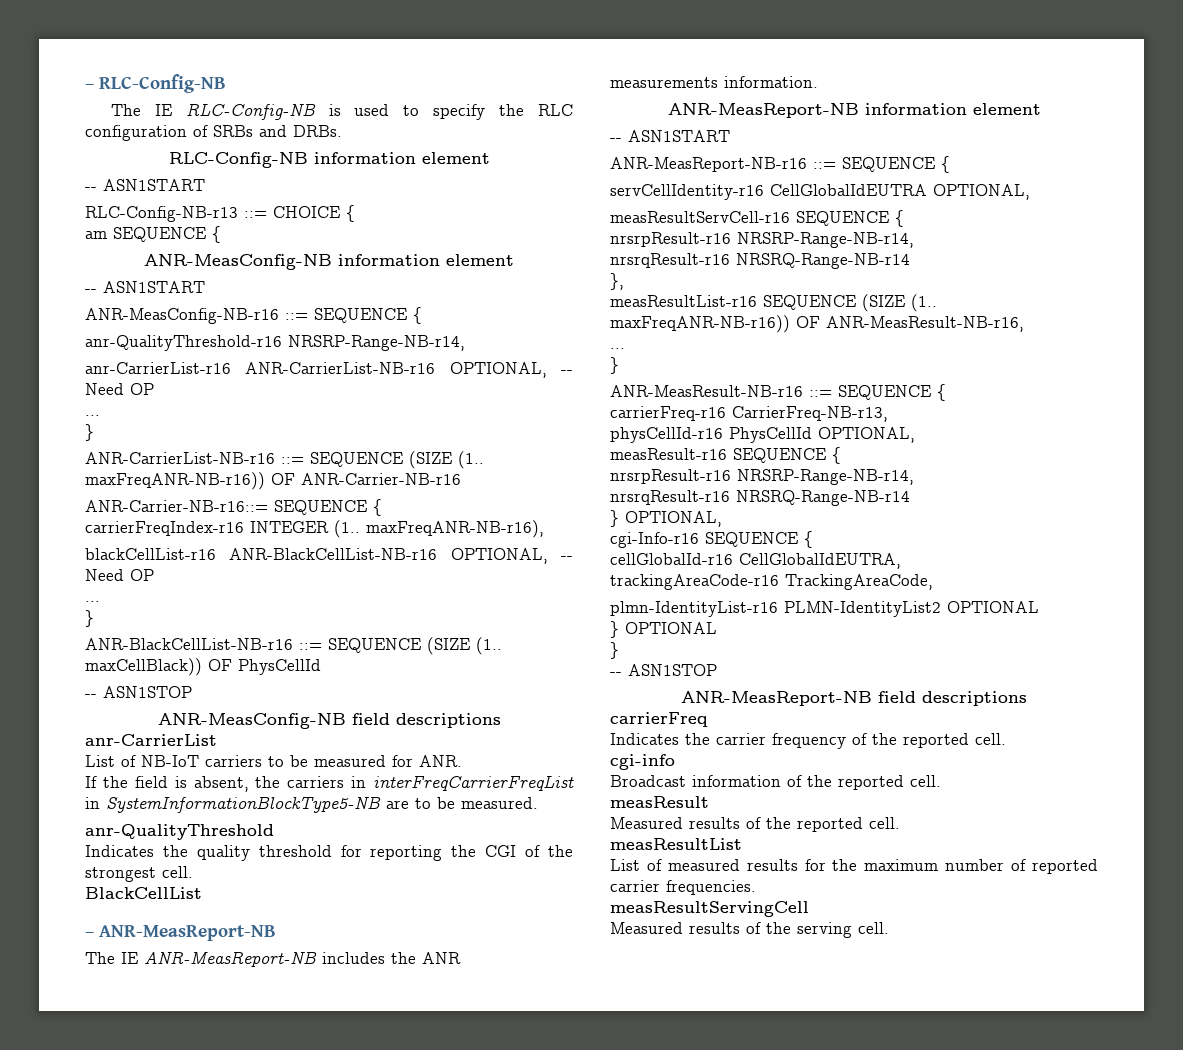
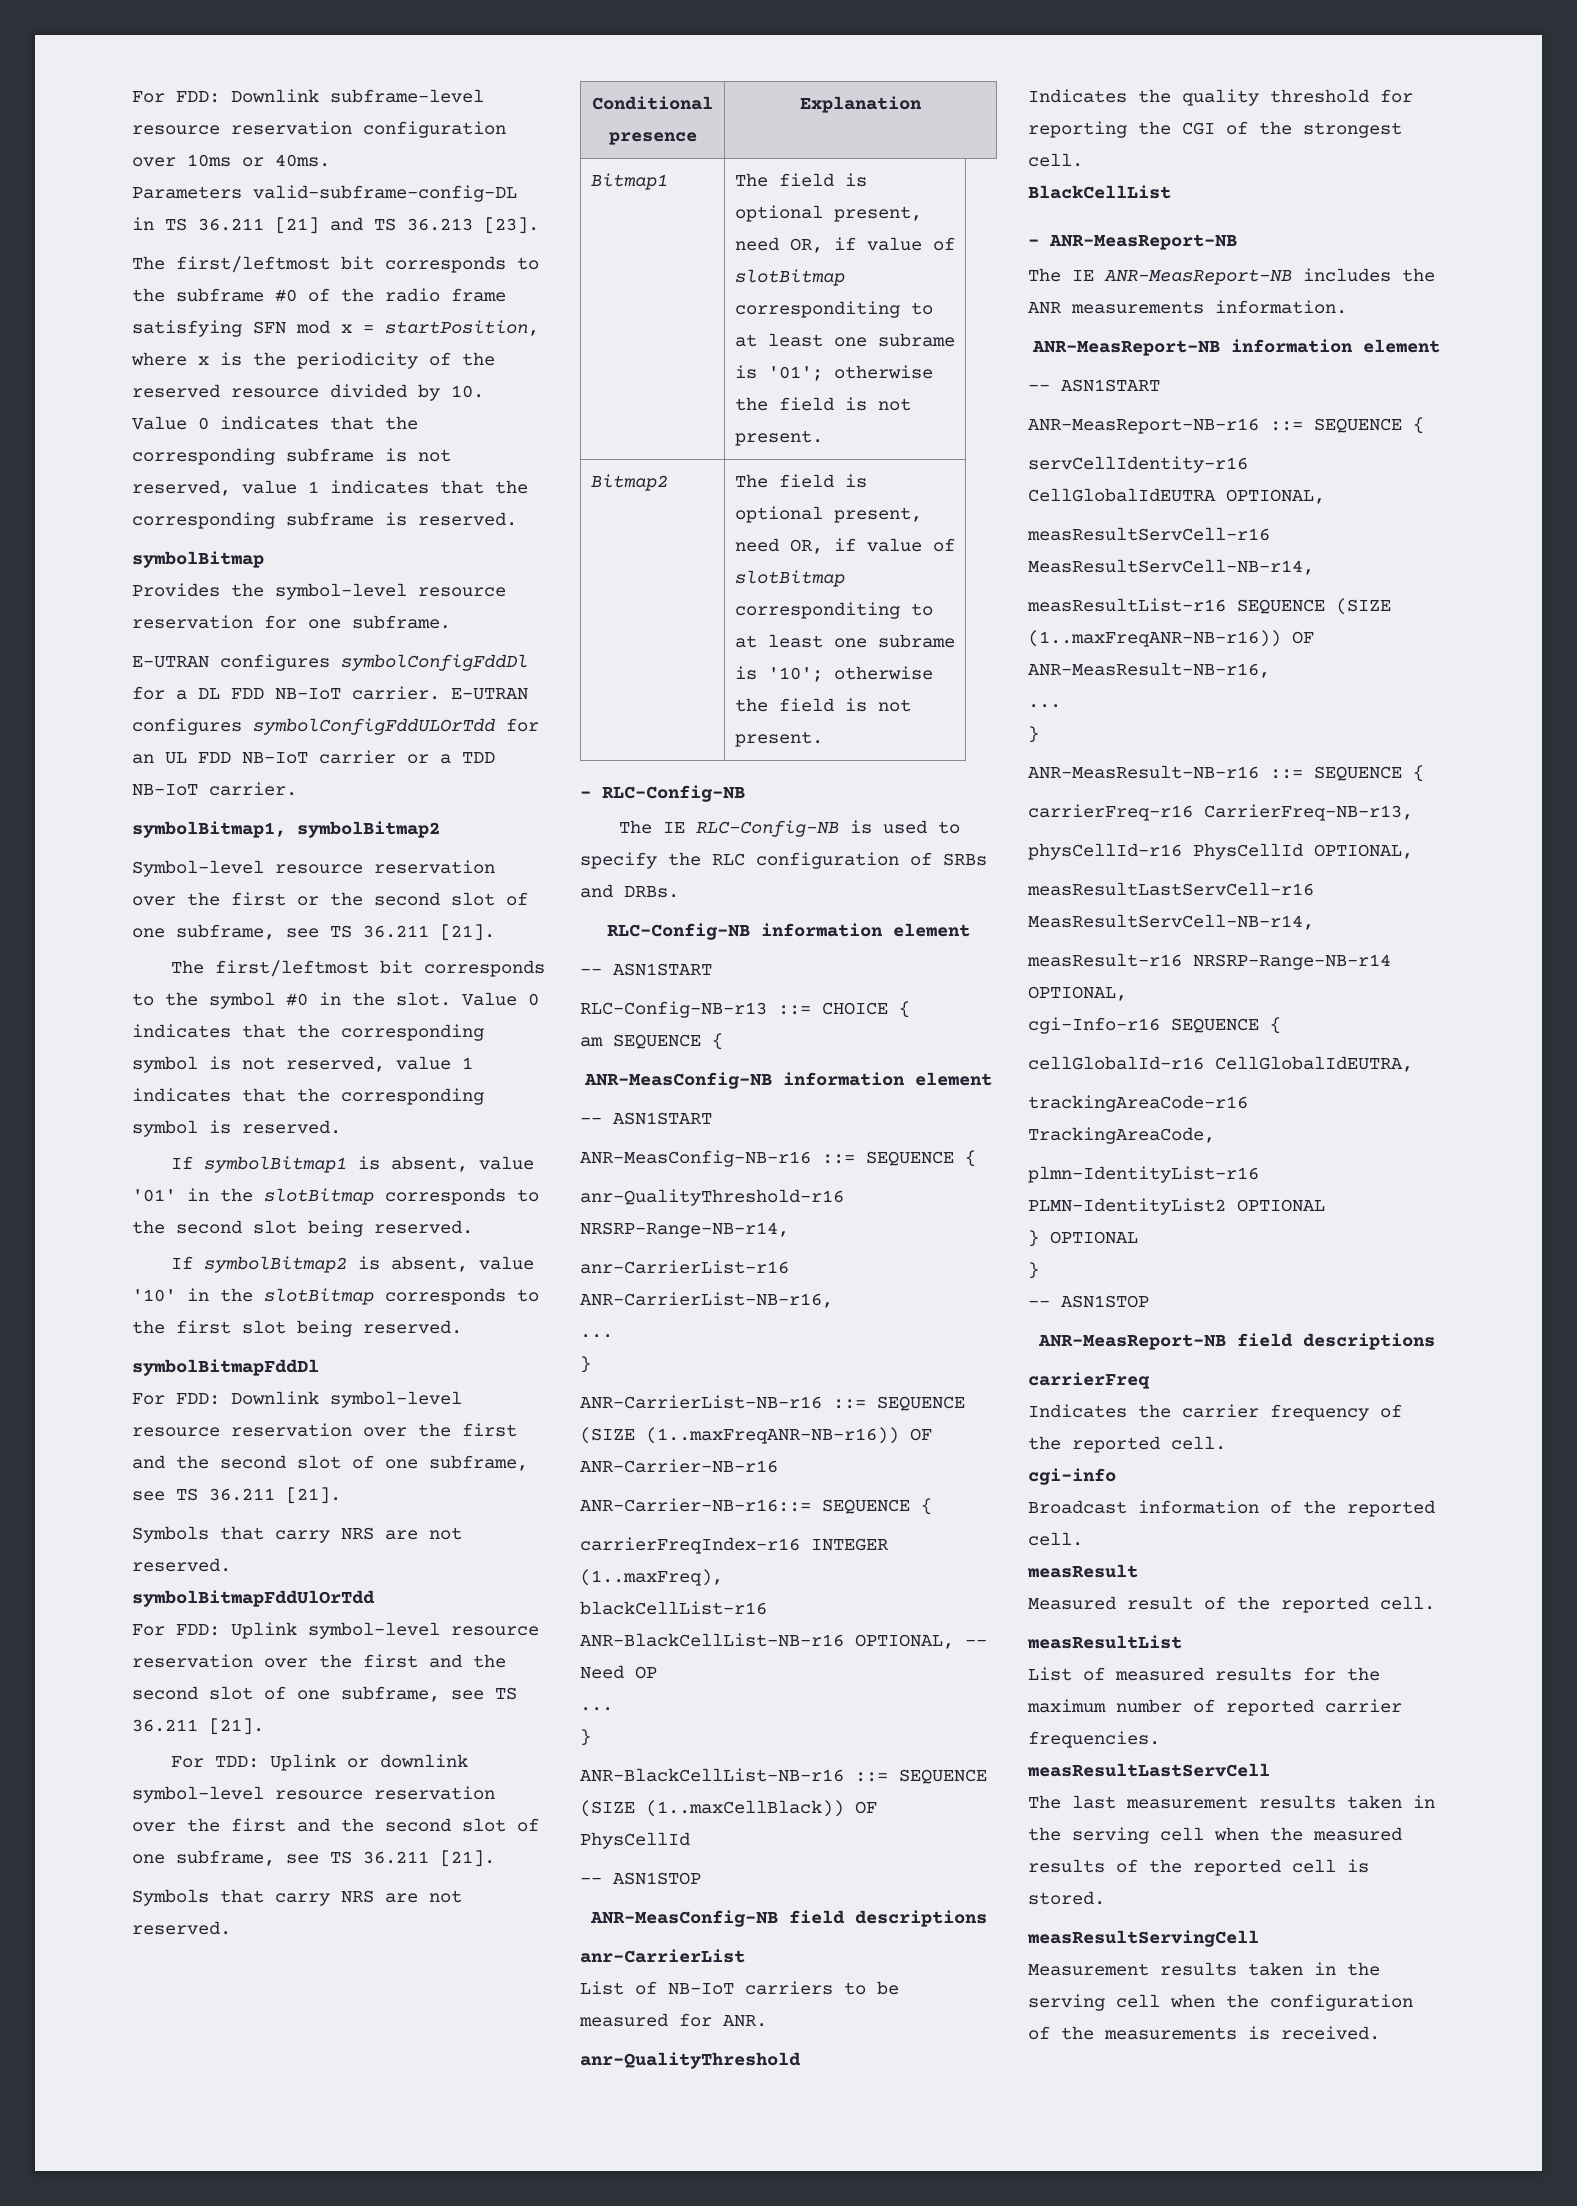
+ For FDD: Downlink subframe-level resource reservation configuration over 10ms or 40ms.
+ Parameters valid-subframe-config-DL in TS 36.211 [21] and TS 36.213 [23].
+ The first/leftmost bit corresponds to the subframe #0 of the radio frame satisfying SFN mod x = startPosition, where x is the periodicity of the reserved resource divided by 10. Value 0 indicates that the corresponding subframe is not reserved, value 1 indicates that the corresponding subframe is reserved.
+ symbolBitmap
+ Provides the symbol-level resource reservation for one subframe.
+ E-UTRAN configures symbolConfigFddDl for a DL FDD NB-IoT carrier. E-UTRAN configures symbolConfigFddULOrTdd for an UL FDD NB-IoT carrier or a TDD NB-IoT carrier.
+ symbolBitmap1, symbolBitmap2
+ Symbol-level resource reservation over the first or the second slot of one subframe, see TS 36.211 [21].
+ The first/leftmost bit corresponds to the symbol #0 in the slot. Value 0 indicates that the corresponding symbol is not reserved, value 1 indicates that the corresponding symbol is reserved.
+ If symbolBitmap1 is absent, value '01' in the slotBitmap corresponds to the second slot being reserved.
+ If symbolBitmap2 is absent, value '10' in the slotBitmap corresponds to the first slot being reserved.
+ symbolBitmapFddDl
+ For FDD: Downlink symbol-level resource reservation over the first and the second slot of one subframe, see TS 36.211 [21].
+ Symbols that carry NRS are not reserved.
+ symbolBitmapFddUlOrTdd
+ For FDD: Uplink symbol-level resource reservation over the first and the second slot of one subframe, see TS 36.211 [21].
+ For TDD: Uplink or downlink symbol-level resource reservation over the first and the second slot of one subframe, see TS 36.211 [21].
+ Symbols that carry NRS are not reserved.
+ Conditional presence | Explanation
+ Bitmap1 | The field is optional present, need OR, if value of slotBitmap corresponditing to at least one subrame is '01'; otherwise the field is not present.
+ Bitmap2 | The field is optional present, need OR, if value of slotBitmap corresponditing to at least one subrame is '10'; otherwise the field is not present.
- anr-CarrierList-r16 ANR-CarrierList-NB-r16 OPTIONAL, -- Need OP
+ anr-CarrierList-r16 ANR-CarrierList-NB-r16,
- ANR-CarrierList-NB-r16 ::= SEQUENCE (SIZE (1.. maxFreqANR-NB-r16)) OF ANR-Carrier-NB-r16
+ ANR-CarrierList-NB-r16 ::= SEQUENCE (SIZE (1..maxFreqANR-NB-r16)) OF ANR-Carrier-NB-r16
- carrierFreqIndex-r16 INTEGER (1.. maxFreqANR-NB-r16),
+ carrierFreqIndex-r16 INTEGER (1..maxFreq),
- ANR-BlackCellList-NB-r16 ::= SEQUENCE (SIZE (1.. maxCellBlack)) OF PhysCellId
+ ANR-BlackCellList-NB-r16 ::= SEQUENCE (SIZE (1..maxCellBlack)) OF PhysCellId
- If the field is absent, the carriers in interFreqCarrierFreqList in SystemInformationBlockType5-NB are to be measured.
- measResultServCell-r16 SEQUENCE {
- nrsrpResult-r16 NRSRP-Range-NB-r14,
- nrsrqResult-r16 NRSRQ-Range-NB-r14
- },
+ measResultServCell-r16 MeasResultServCell-NB-r14,
- measResultList-r16 SEQUENCE (SIZE (1.. maxFreqANR-NB-r16)) OF ANR-MeasResult-NB-r16,
+ measResultList-r16 SEQUENCE (SIZE (1..maxFreqANR-NB-r16)) OF ANR-MeasResult-NB-r16,
+ measResultLastServCell-r16 MeasResultServCell-NB-r14,
- measResult-r16 SEQUENCE {
- nrsrpResult-r16 NRSRP-Range-NB-r14,
- nrsrqResult-r16 NRSRQ-Range-NB-r14
- } OPTIONAL,
+ measResult-r16 NRSRP-Range-NB-r14 OPTIONAL,
- Measured results of the reported cell.
+ Measured result of the reported cell.
+ measResultLastServCell
+ The last measurement results taken in the serving cell when the measured results of the reported cell is stored.
  measResultServingCell
- Measured results of the serving cell.
+ Measurement results taken in the serving cell when the configuration of the measurements is received.

